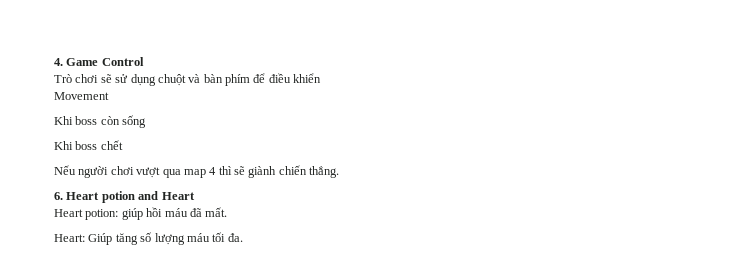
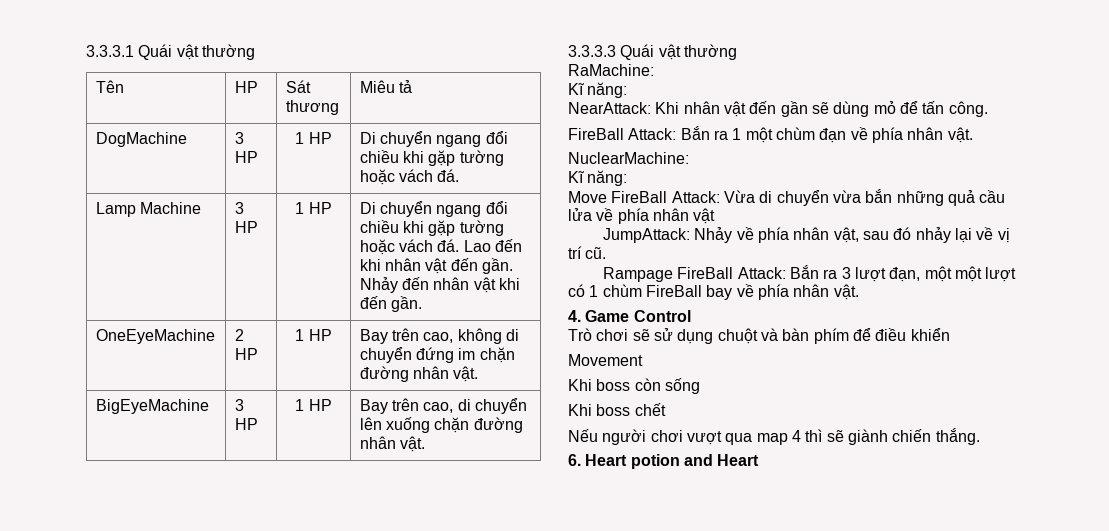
+ 3.3.3.1 Quái vật thường
+ Tên | HP | Sát thương | Miêu tả
+ DogMachine | 3 HP | 1 HP | Di chuyển ngang đổi chiều khi gặp tường hoặc vách đá.
+ Lamp Machine | 3 HP | 1 HP | Di chuyển ngang đổi chiều khi gặp tường hoặc vách đá. Lao đến khi nhân vật đến gần. Nhảy đến nhân vật khi đến gần.
+ OneEyeMachine | 2 HP | 1 HP | Bay trên cao, không di chuyển đứng im chặn đường nhân vật.
+ BigEyeMachine | 3 HP | 1 HP | Bay trên cao, di chuyển lên xuống chặn đường nhân vật.
+ 3.3.3.3 Quái vật thường
+ RaMachine:
+ Kĩ năng:
+ NearAttack: Khi nhân vật đến gần sẽ dùng mỏ để tấn công.
+ FireBall Attack: Bắn ra 1 một chùm đạn về phía nhân vật.
+ NuclearMachine:
+ Kĩ năng:
+ Move FireBall Attack: Vừa di chuyển vừa bắn những quả cầu lửa về phía nhân vật
+ JumpAttack: Nhảy về phía nhân vật, sau đó nhảy lại về vị trí cũ.
+ Rampage FireBall Attack: Bắn ra 3 lượt đạn, một một lượt có 1 chùm FireBall bay về phía nhân vật.
- Heart potion: giúp hồi máu đã mất.
- Heart: Giúp tăng số lượng máu tối đa.

